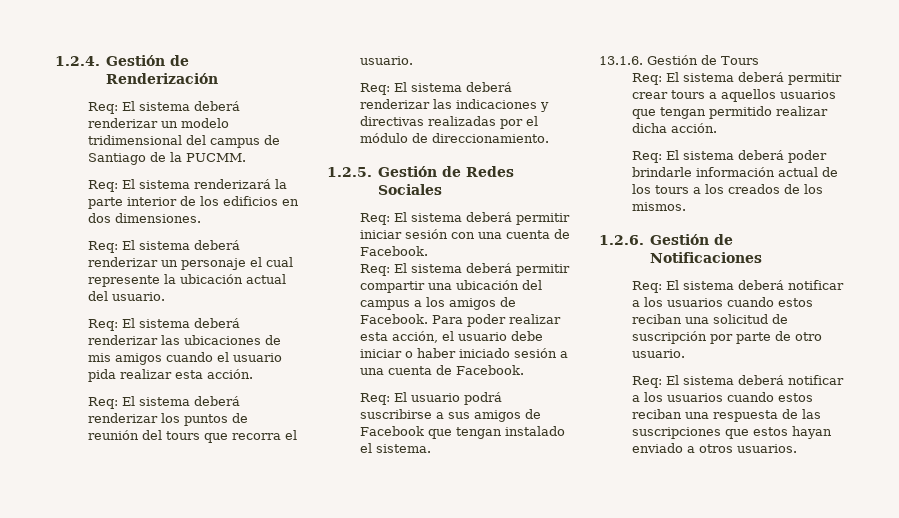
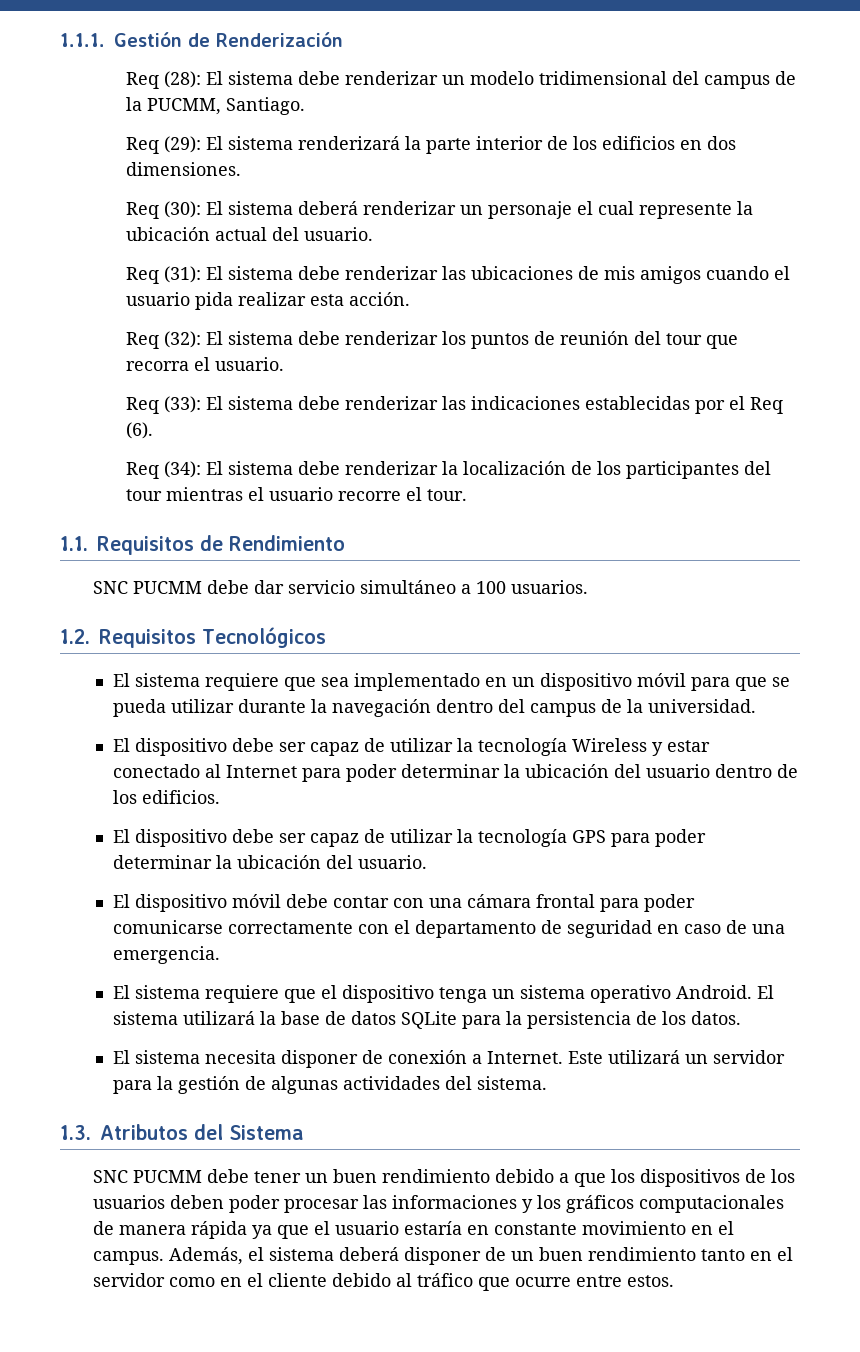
- 1.2.4. Gestión de Renderización
+ 1.1.1. Gestión de Renderización
- Req: El sistema deberá renderizar un modelo tridimensional del campus de Santiago de la PUCMM.
- Req: El sistema renderizará la parte interior de los edificios en dos dimensiones.
+ Req (28): El sistema debe renderizar un modelo tridimensional del campus de la PUCMM, Santiago.
+ Req (29): El sistema renderizará la parte interior de los edificios en dos dimensiones.
- Req: El sistema deberá renderizar un personaje el cual represente la ubicación actual del usuario.
+ Req (30): El sistema deberá renderizar un personaje el cual represente la ubicación actual del usuario.
- Req: El sistema deberá renderizar las ubicaciones de mis amigos cuando el usuario pida realizar esta acción.
+ Req (31): El sistema debe renderizar las ubicaciones de mis amigos cuando el usuario pida realizar esta acción.
- Req: El sistema deberá renderizar los puntos de reunión del tours que recorra el usuario.
+ Req (32): El sistema debe renderizar los puntos de reunión del tour que recorra el usuario.
- Req: El sistema deberá renderizar las indicaciones y directivas realizadas por el módulo de direccionamiento.
- 1.2.5. Gestión de Redes Sociales
- Req: El sistema deberá permitir iniciar sesión con una cuenta de Facebook.
- Req: El sistema deberá permitir compartir una ubicación del campus a los amigos de Facebook. Para poder realizar esta acción, el usuario debe iniciar o haber iniciado sesión a una cuenta de Facebook.
- Req: El usuario podrá suscribirse a sus amigos de Facebook que tengan instalado el sistema.
- 13.1.6. Gestión de Tours
- Req: El sistema deberá permitir crear tours a aquellos usuarios que tengan permitido realizar dicha acción.
- Req: El sistema deberá poder brindarle información actual de los tours a los creados de los mismos.
- 1.2.6. Gestión de Notificaciones
- Req: El sistema deberá notificar a los usuarios cuando estos reciban una solicitud de suscripción por parte de otro usuario.
- Req: El sistema deberá notificar a los usuarios cuando estos reciban una respuesta de las suscripciones que estos hayan enviado a otros usuarios.
+ Req (33): El sistema debe renderizar las indicaciones establecidas por el Req (6).
+ Req (34): El sistema debe renderizar la localización de los participantes del tour mientras el usuario recorre el tour.
+ 1.1. Requisitos de Rendimiento
+ SNC PUCMM debe dar servicio simultáneo a 100 usuarios.
+ 1.2. Requisitos Tecnológicos
+ El sistema requiere que sea implementado en un dispositivo móvil para que se pueda utilizar durante la navegación dentro del campus de la universidad.
+ El dispositivo debe ser capaz de utilizar la tecnología Wireless y estar conectado al Internet para poder determinar la ubicación del usuario dentro de los edificios.
+ El dispositivo debe ser capaz de utilizar la tecnología GPS para poder determinar la ubicación del usuario.
+ El dispositivo móvil debe contar con una cámara frontal para poder comunicarse correctamente con el departamento de seguridad en caso de una emergencia.
+ El sistema requiere que el dispositivo tenga un sistema operativo Android. El sistema utilizará la base de datos SQLite para la persistencia de los datos.
+ El sistema necesita disponer de conexión a Internet. Este utilizará un servidor para la gestión de algunas actividades del sistema.
+ 1.3. Atributos del Sistema
+ SNC PUCMM debe tener un buen rendimiento debido a que los dispositivos de los usuarios deben poder procesar las informaciones y los gráficos computacionales de manera rápida ya que el usuario estaría en constante movimiento en el campus. Además, el sistema deberá disponer de un buen rendimiento tanto en el servidor como en el cliente debido al tráfico que ocurre entre estos.

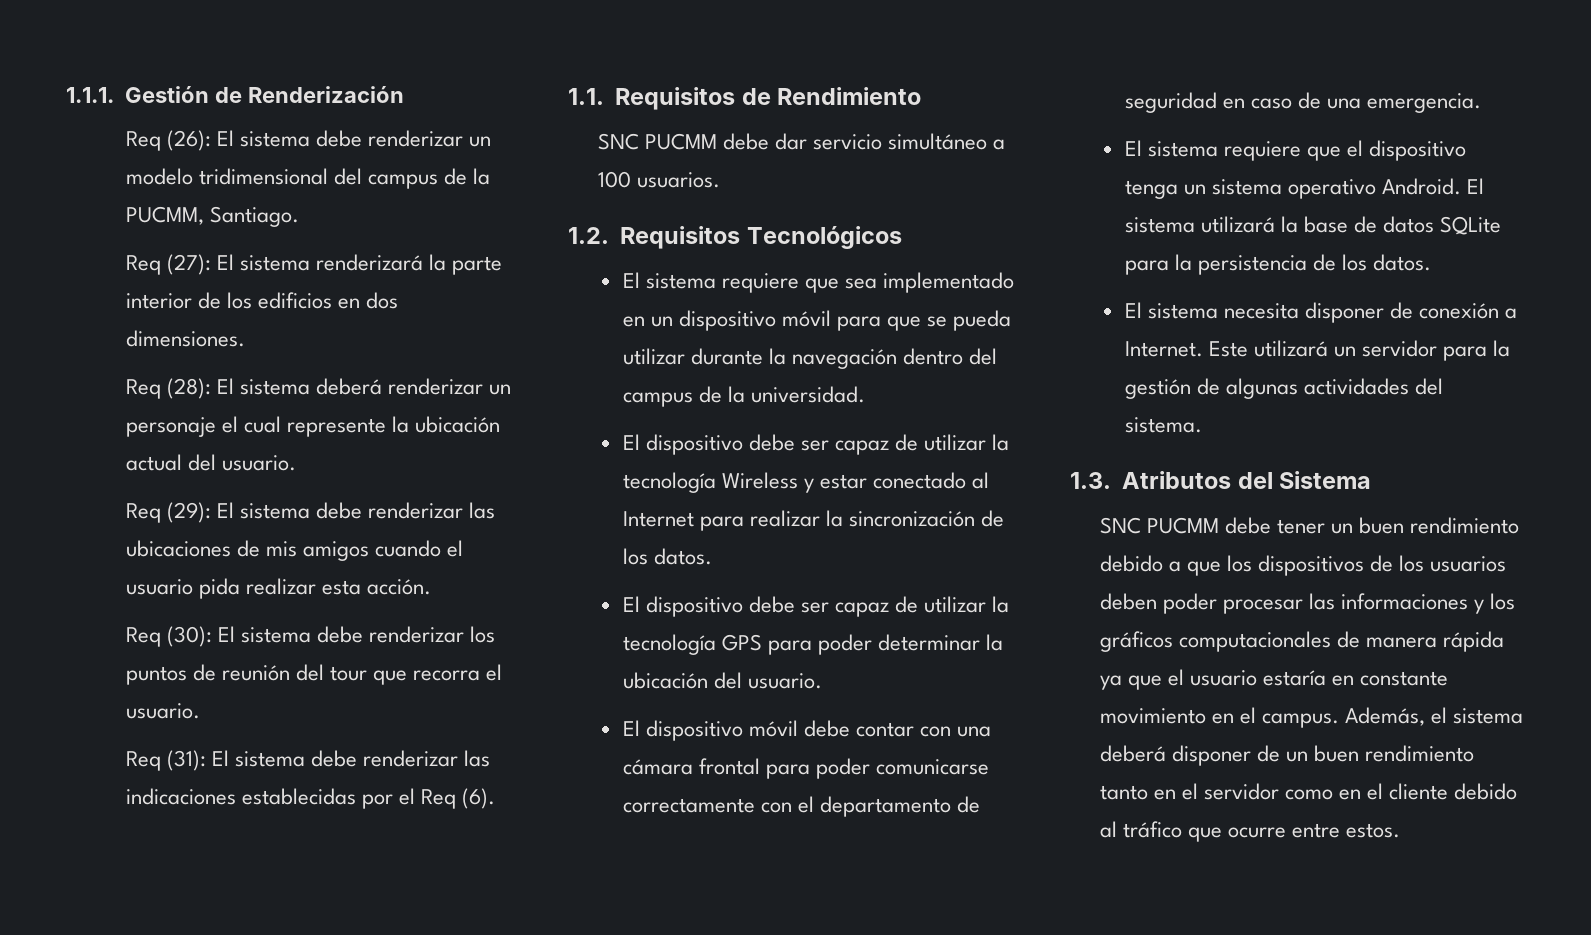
- Req (28): El sistema debe renderizar un modelo tridimensional del campus de la PUCMM, Santiago.
+ Req (26): El sistema debe renderizar un modelo tridimensional del campus de la PUCMM, Santiago.
- Req (29): El sistema renderizará la parte interior de los edificios en dos dimensiones.
+ Req (27): El sistema renderizará la parte interior de los edificios en dos dimensiones.
- Req (30): El sistema deberá renderizar un personaje el cual represente la ubicación actual del usuario.
+ Req (28): El sistema deberá renderizar un personaje el cual represente la ubicación actual del usuario.
- Req (31): El sistema debe renderizar las ubicaciones de mis amigos cuando el usuario pida realizar esta acción.
+ Req (29): El sistema debe renderizar las ubicaciones de mis amigos cuando el usuario pida realizar esta acción.
- Req (32): El sistema debe renderizar los puntos de reunión del tour que recorra el usuario.
+ Req (30): El sistema debe renderizar los puntos de reunión del tour que recorra el usuario.
- Req (33): El sistema debe renderizar las indicaciones establecidas por el Req (6).
+ Req (31): El sistema debe renderizar las indicaciones establecidas por el Req (6).
- Req (34): El sistema debe renderizar la localización de los participantes del tour mientras el usuario recorre el tour.
- El dispositivo debe ser capaz de utilizar la tecnología Wireless y estar conectado al Internet para poder determinar la ubicación del usuario dentro de los edificios.
+ El dispositivo debe ser capaz de utilizar la tecnología Wireless y estar conectado al Internet para realizar la sincronización de los datos.

